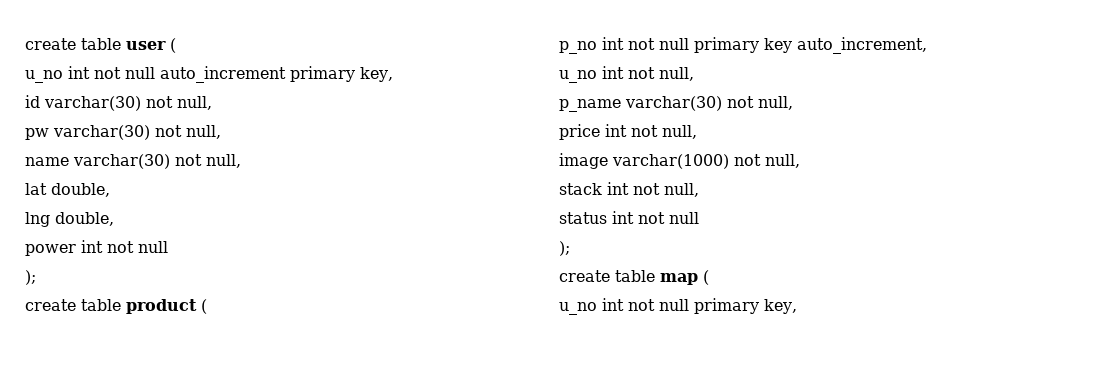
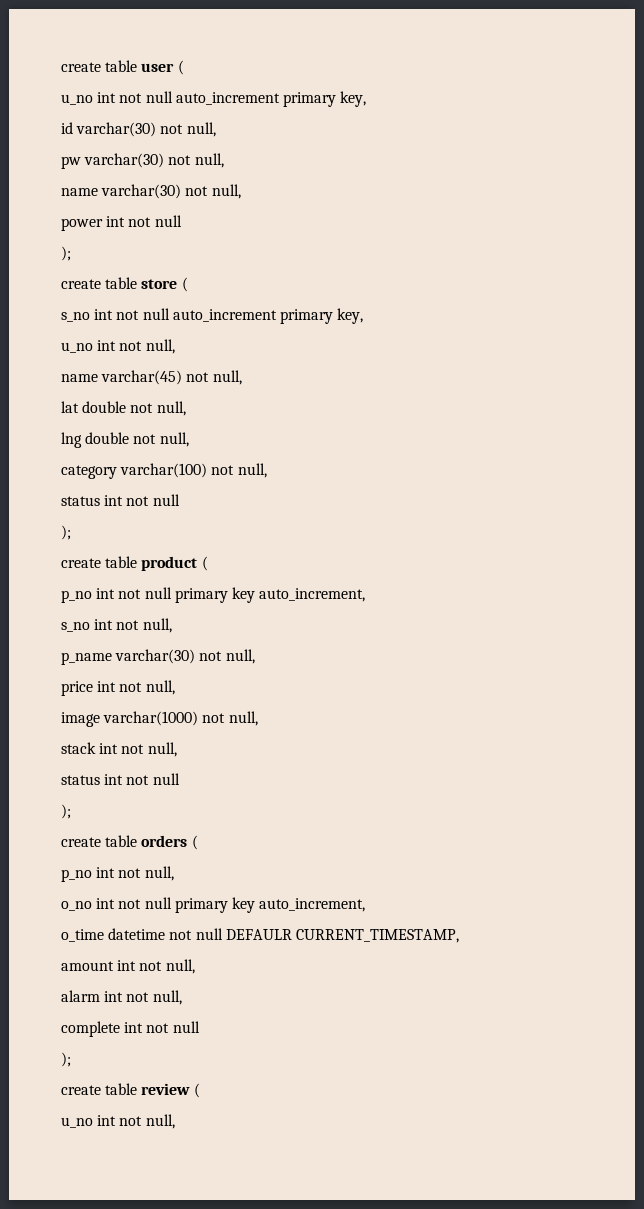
- lat double,
- lng double,
  power int not null
+ );
+ create table store (
+ s_no int not null auto_increment primary key,
+ u_no int not null,
+ name varchar(45) not null,
+ lat double not null,
+ lng double not null,
+ category varchar(100) not null,
+ status int not null
- u_no int not null,
+ s_no int not null,
- create table map (
- u_no int not null primary key,
+ create table orders (
+ p_no int not null,
+ o_no int not null primary key auto_increment,
+ o_time datetime not null DEFAULR CURRENT_TIMESTAMP,
+ amount int not null,
+ alarm int not null,
+ complete int not null
+ );
+ create table review (
+ u_no int not null,

